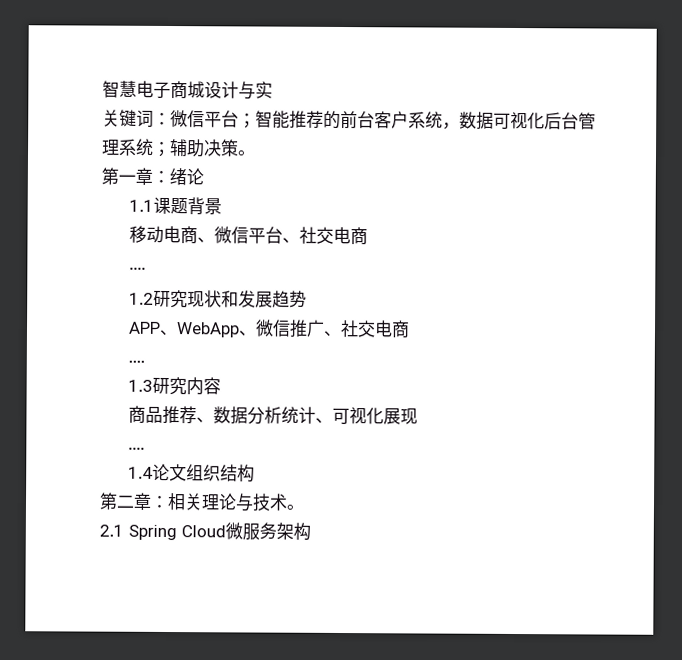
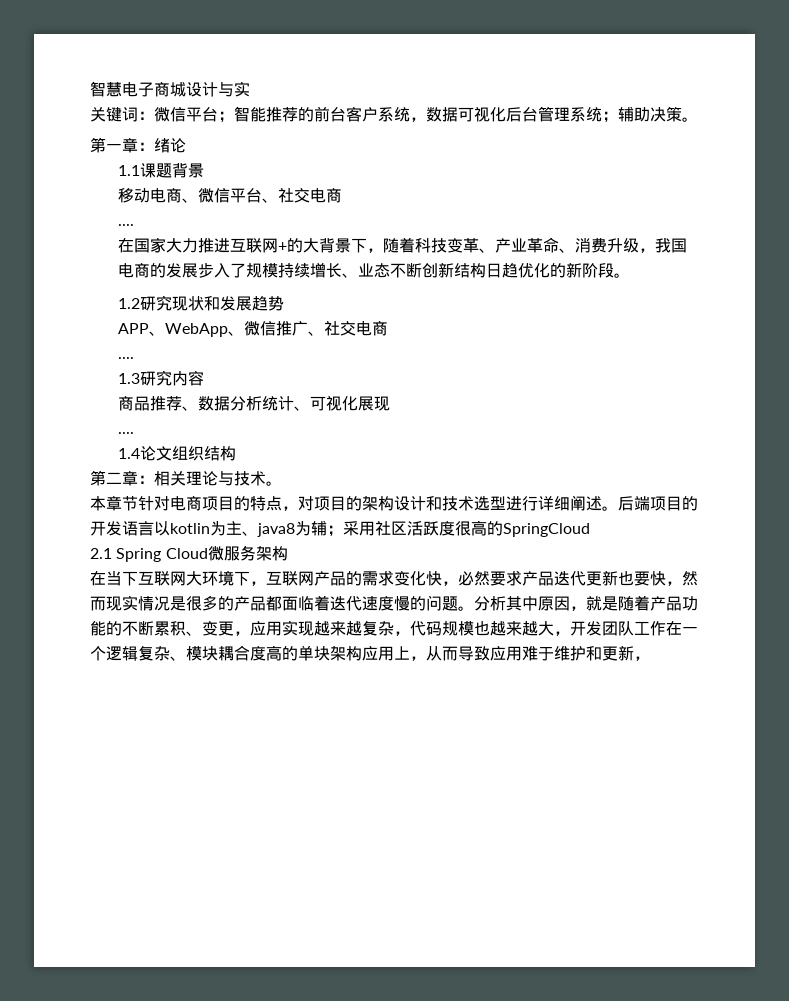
+ 在国家大力推进互联网+的大背景下，随着科技变革、产业革命、消费升级，我国电商的发展步入了规模持续增长、业态不断创新结构日趋优化的新阶段。
+ 本章节针对电商项目的特点，对项目的架构设计和技术选型进行详细阐述。后端项目的开发语言以kotlin为主、java8为辅；采用社区活跃度很高的SpringCloud
+ 在当下互联网大环境下，互联网产品的需求变化快，必然要求产品迭代更新也要快，然而现实情况是很多的产品都面临着迭代速度慢的问题。分析其中原因，就是随着产品功能的不断累积、变更，应用实现越来越复杂，代码规模也越来越大，开发团队工作在一个逻辑复杂、模块耦合度高的单块架构应用上，从而导致应用难于维护和更新，

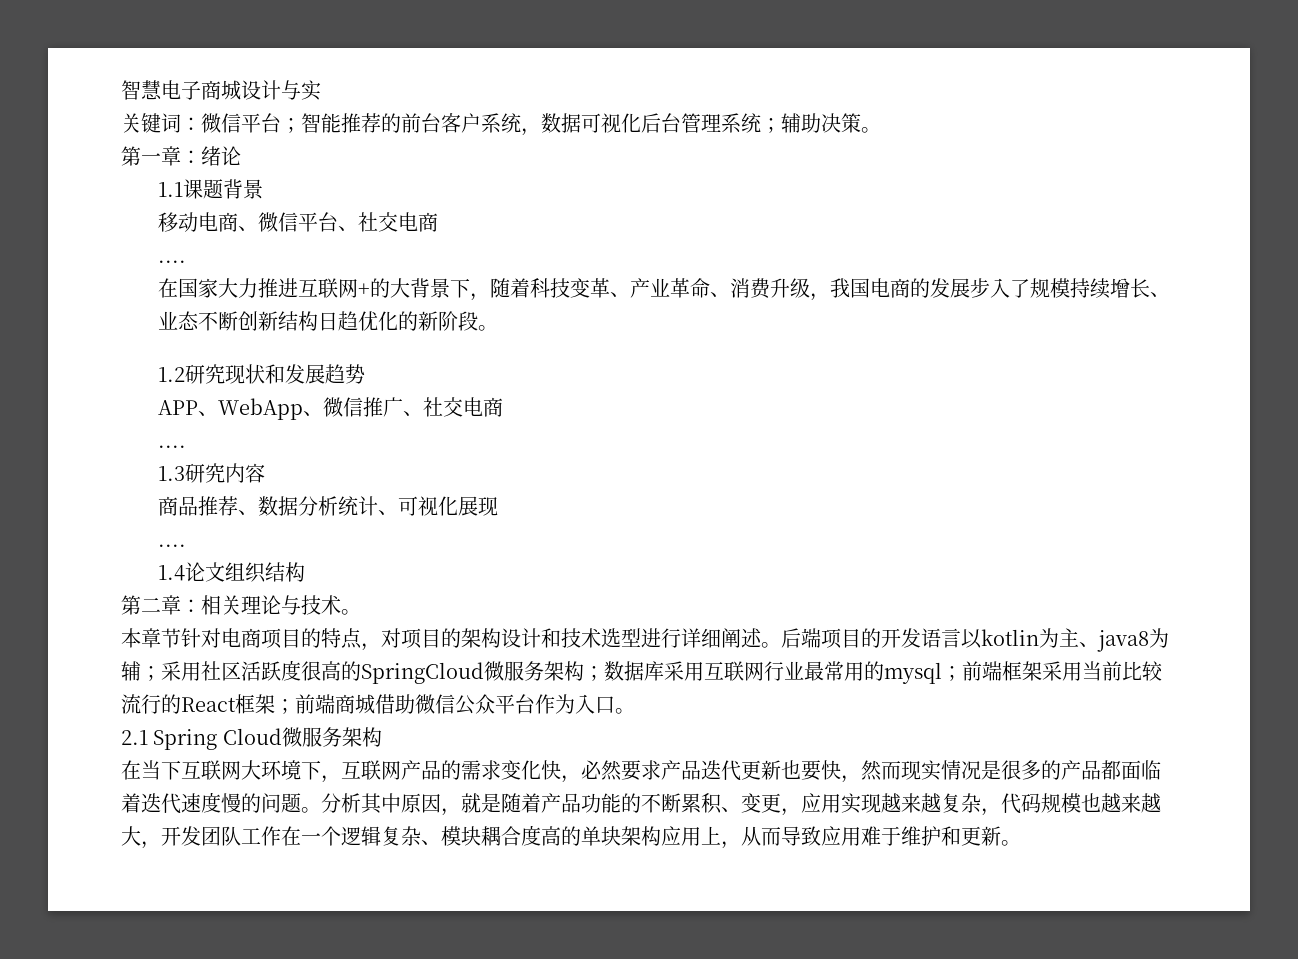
- 后端项目的开发语言以kotlin为主、java8为辅；采用社区活跃度很高的SpringCloud
+ 后端项目的开发语言以kotlin为主、java8为辅；采用社区活跃度很高的SpringCloud微服务架构；数据库采用互联网行业最常用的mysql；前端框架采用当前比较流行的React框架；前端商城借助微信公众平台作为入口。
- 分析其中原因，就是随着产品功能的不断累积、变更，应用实现越来越复杂，代码规模也越来越大，开发团队工作在一个逻辑复杂、模块耦合度高的单块架构应用上，从而导致应用难于维护和更新，
+ 分析其中原因，就是随着产品功能的不断累积、变更，应用实现越来越复杂，代码规模也越来越大，开发团队工作在一个逻辑复杂、模块耦合度高的单块架构应用上，从而导致应用难于维护和更新。

